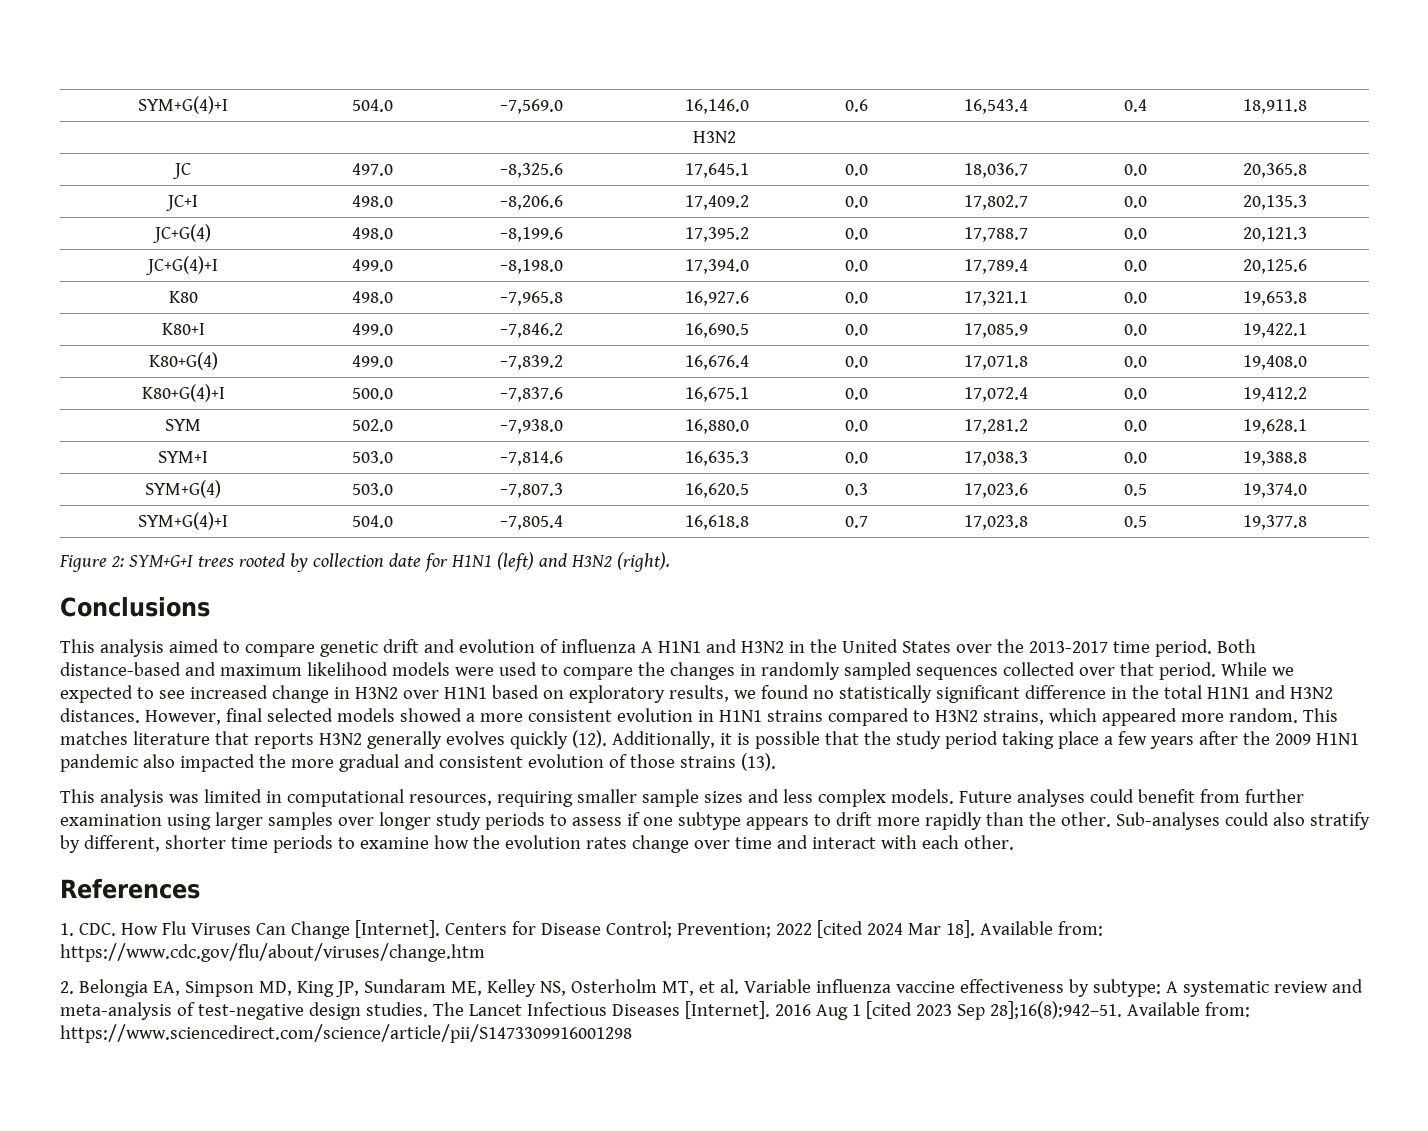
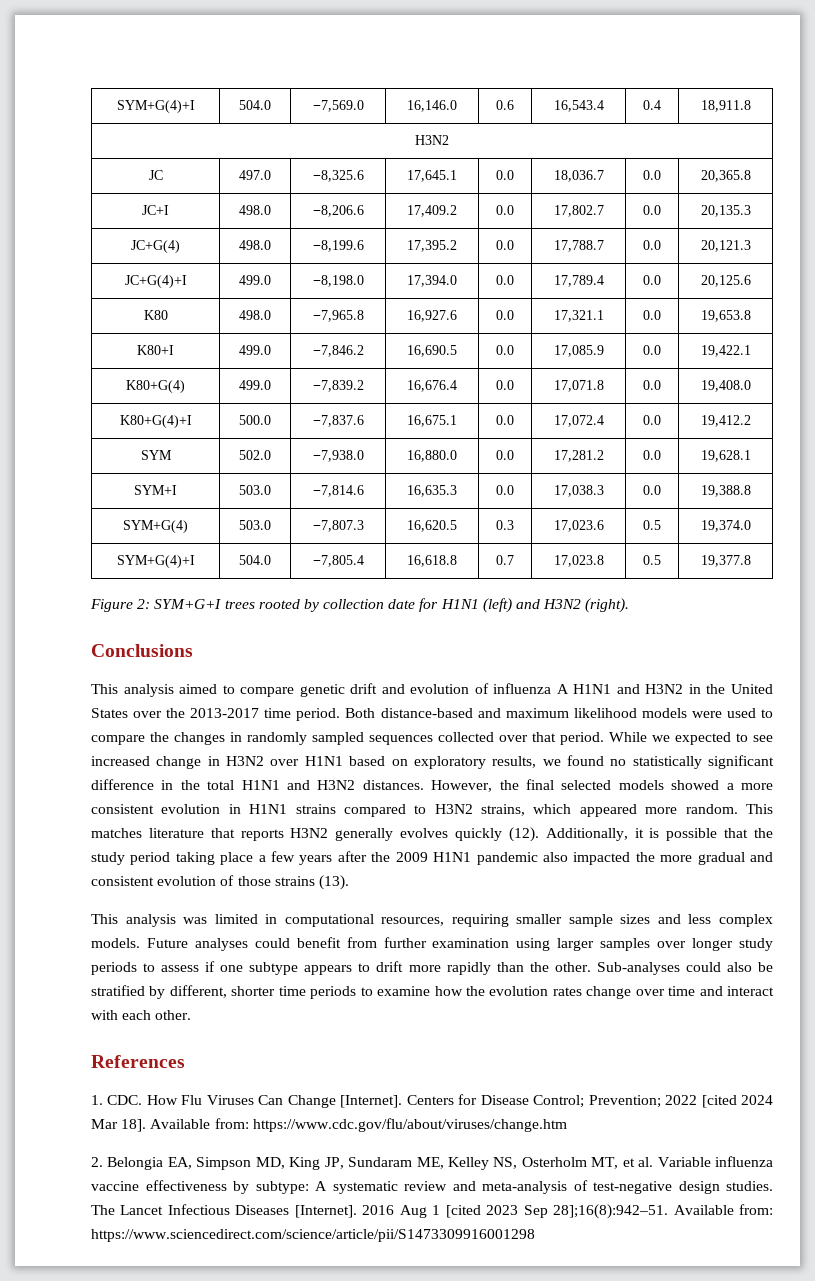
- However, final selected models showed a more consistent evolution in H1N1 strains compared to H3N2 strains, which appeared more random.
+ However, the final selected models showed a more consistent evolution in H1N1 strains compared to H3N2 strains, which appeared more random.
- Sub-analyses could also stratify by different, shorter time periods to examine how the evolution rates change over time and interact with each other.
+ Sub-analyses could also be stratified by different, shorter time periods to examine how the evolution rates change over time and interact with each other.

